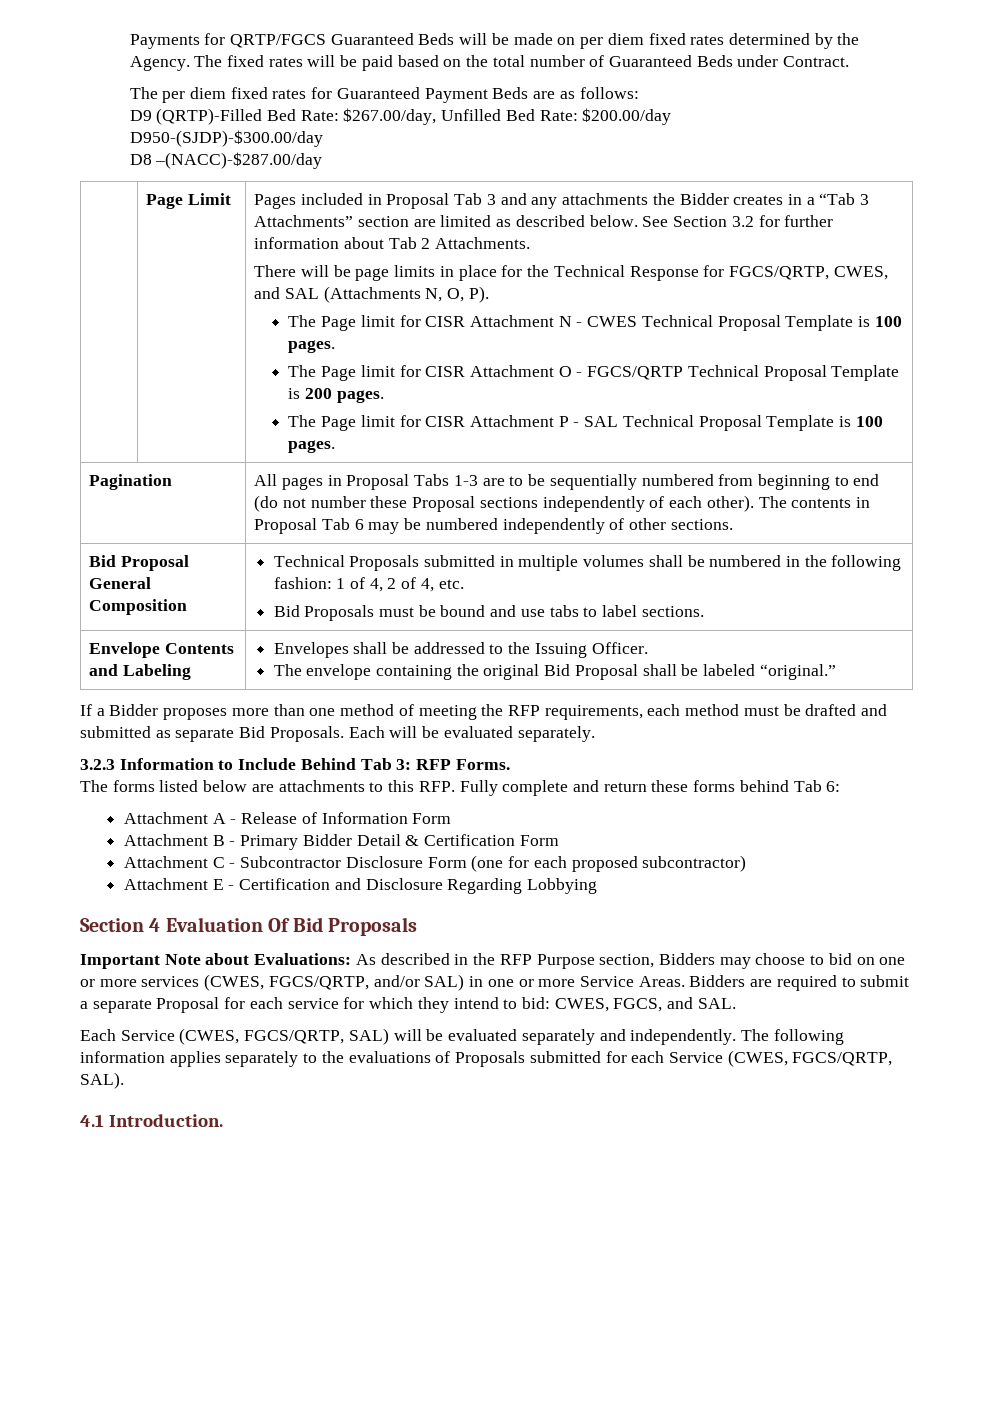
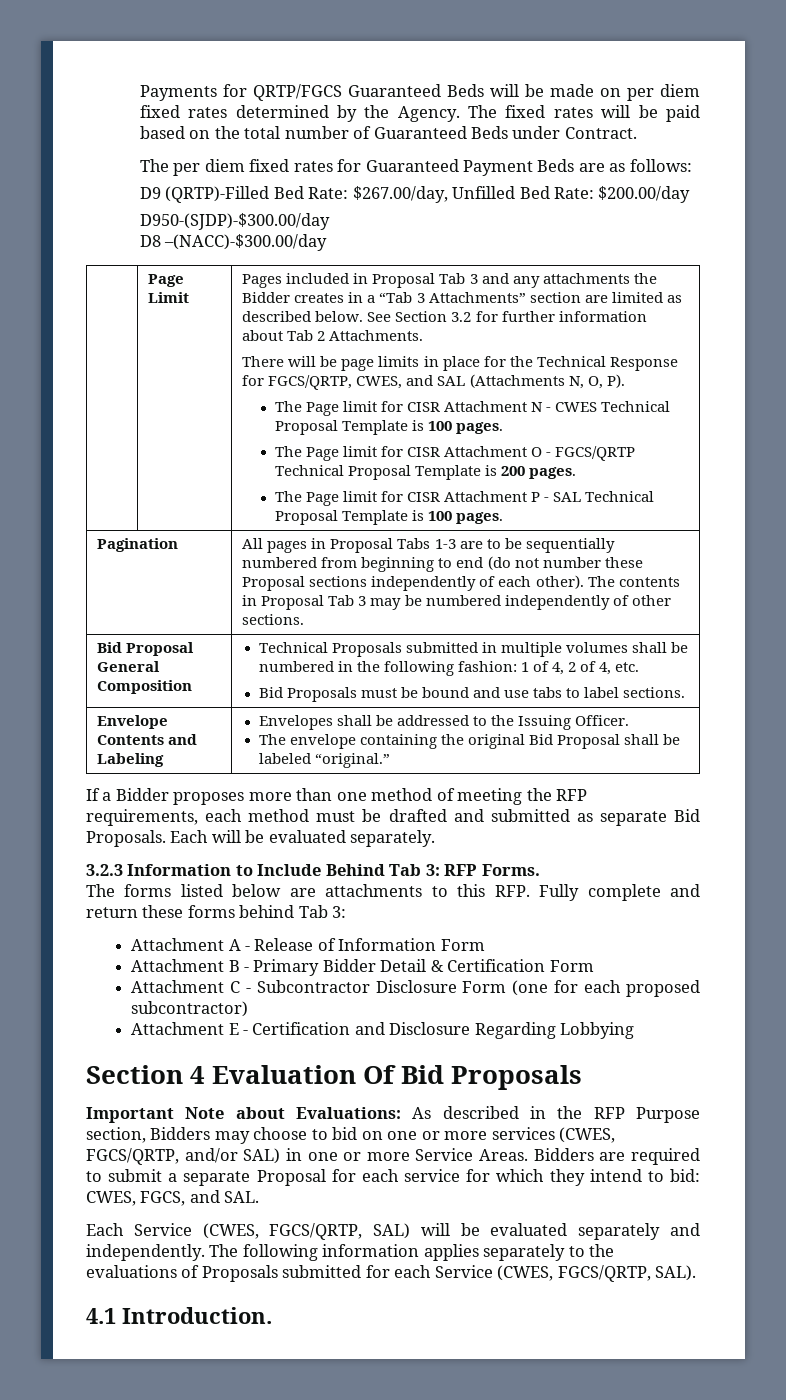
- D8 –(NACC)-$287.00/day
+ D8 –(NACC)-$300.00/day
- Pagination | All pages in Proposal Tabs 1-3 are to be sequentially numbered from beginning to end (do not number these Proposal sections independently of each other). The contents in Proposal Tab 6 may be numbered independently of other sections.
+ Pagination | All pages in Proposal Tabs 1-3 are to be sequentially numbered from beginning to end (do not number these Proposal sections independently of each other). The contents in Proposal Tab 3 may be numbered independently of other sections.
- The forms listed below are attachments to this RFP. Fully complete and return these forms behind Tab 6:
+ The forms listed below are attachments to this RFP. Fully complete and return these forms behind Tab 3:

